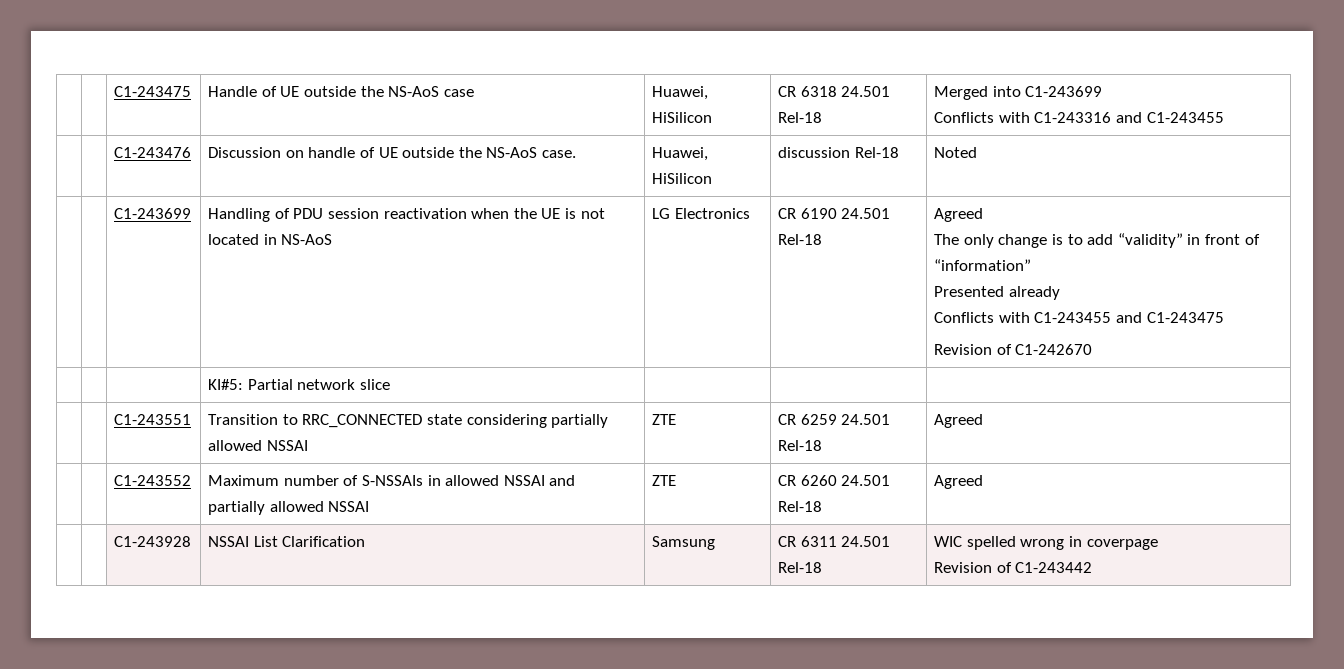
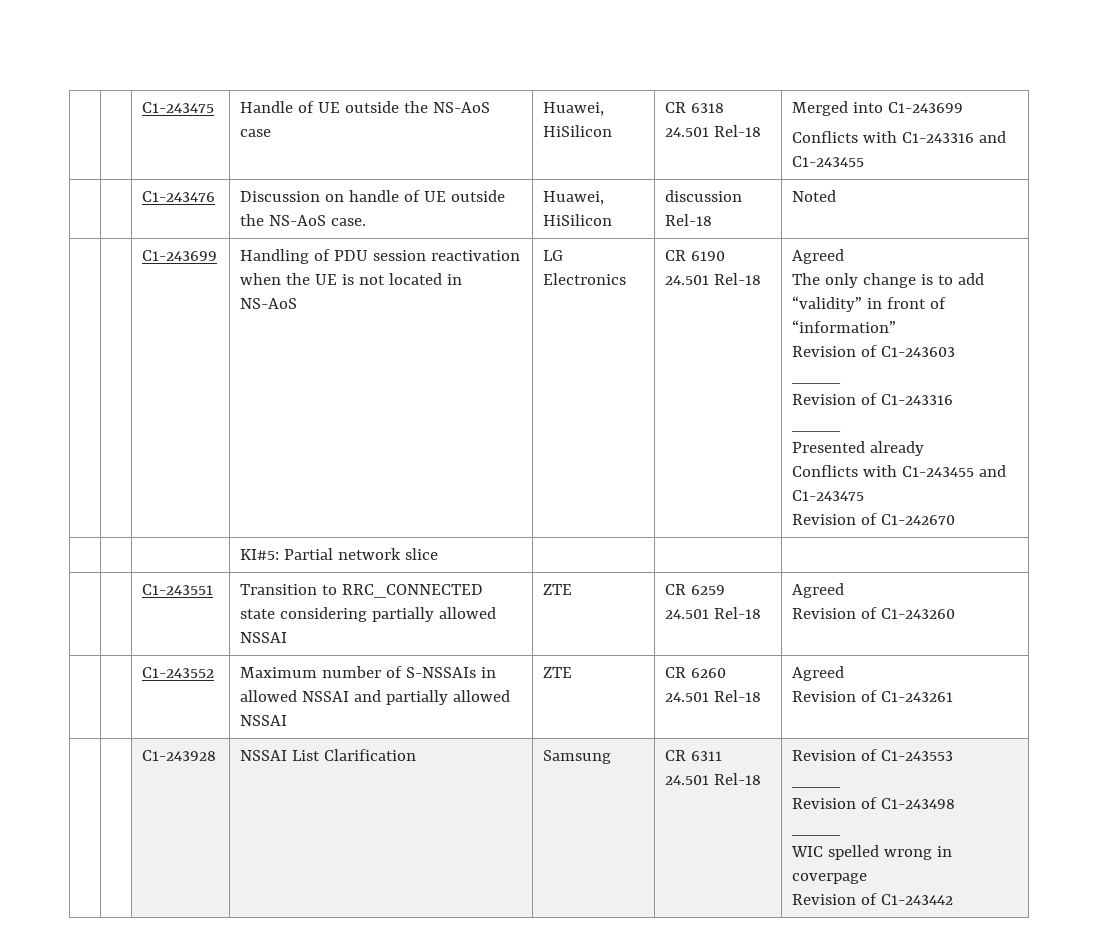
+ Revision of C1-243603
+ ____
+ Revision of C1-243316
+ ____
  | | C1-243551 | Transition to RRC_CONNECTED state considering partially allowed NSSAI | ZTE | CR 6259 24.501 Rel-18 | Agreed
+ Revision of C1-243260
  | | C1-243552 | Maximum number of S-NSSAIs in allowed NSSAI and partially allowed NSSAI | ZTE | CR 6260 24.501 Rel-18 | Agreed
+ Revision of C1-243261
- | | C1-243928 | NSSAI List Clarification | Samsung | CR 6311 24.501 Rel-18 | WIC spelled wrong in coverpage
+ | | C1-243928 | NSSAI List Clarification | Samsung | CR 6311 24.501 Rel-18 | Revision of C1-243553
+ ____
+ Revision of C1-243498
+ ____
+ WIC spelled wrong in coverpage

